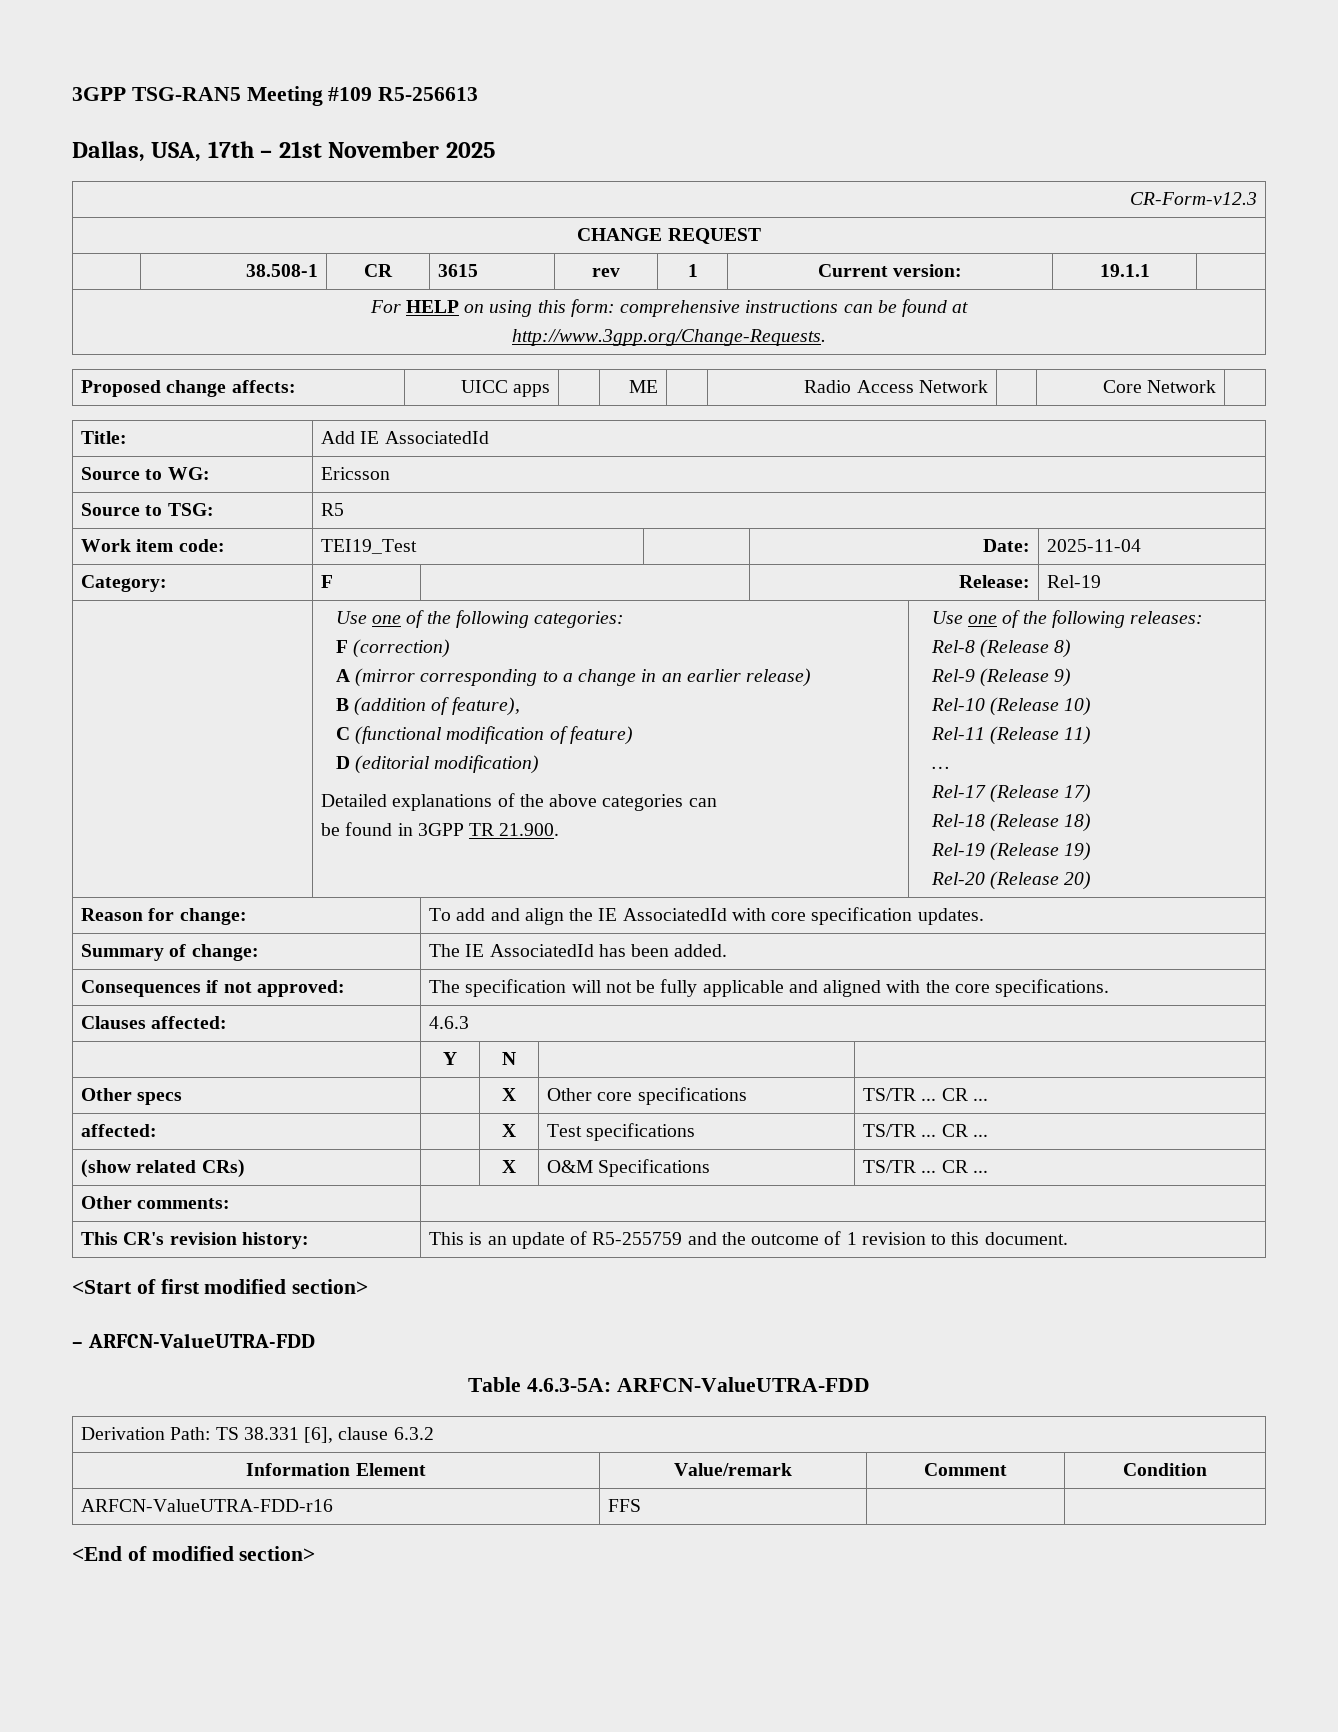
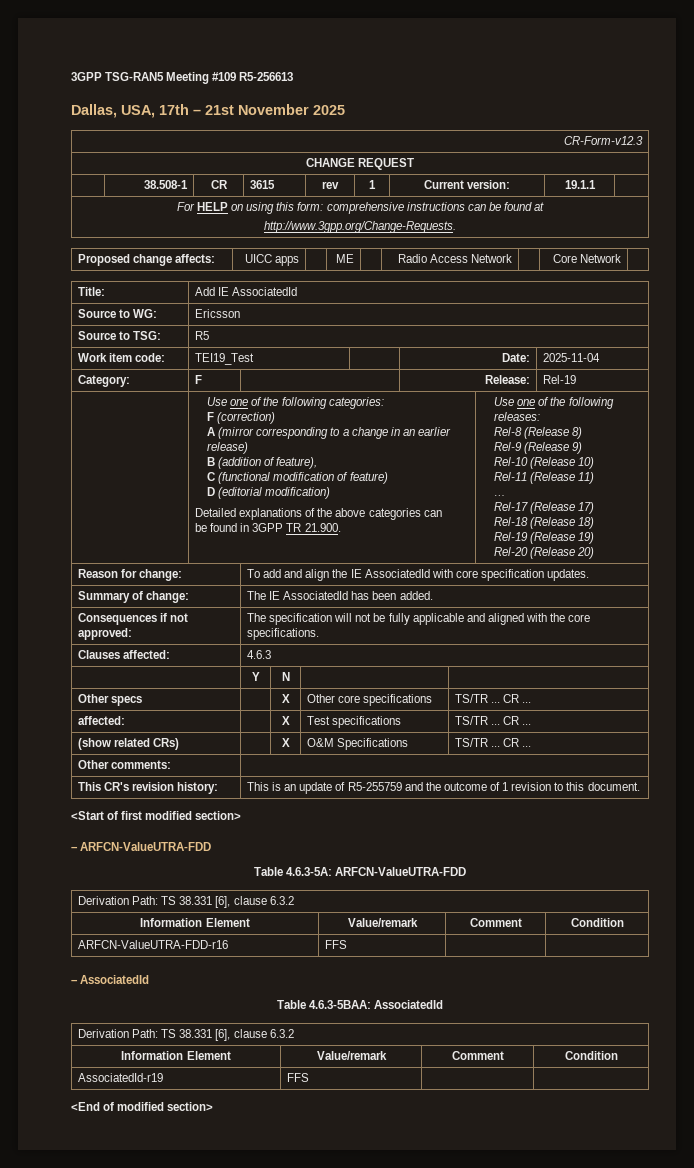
+ – AssociatedId
+ Table 4.6.3-5BAA: AssociatedId
+ Derivation Path: TS 38.331 [6], clause 6.3.2
+ Information Element | Value/remark | Comment | Condition
+ AssociatedId-r19 | FFS | |

